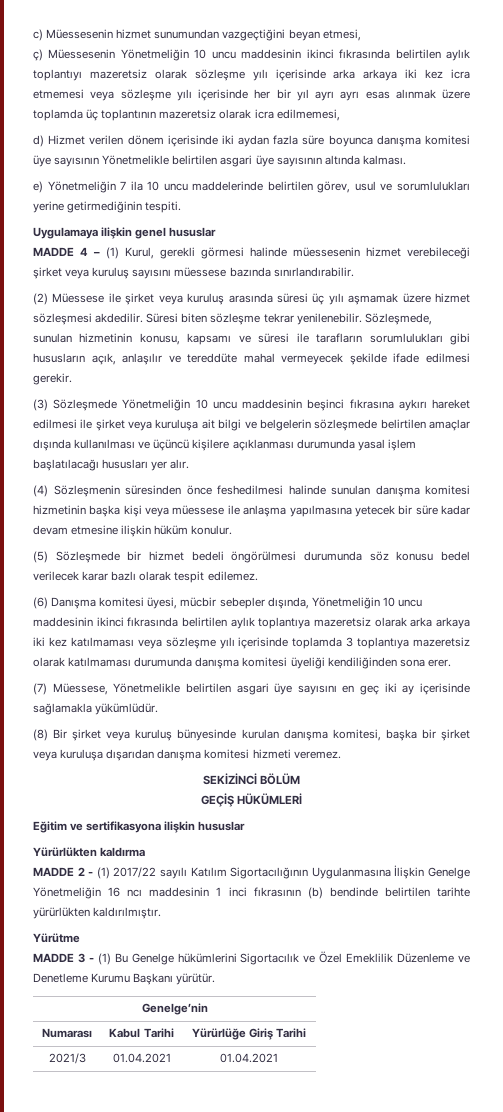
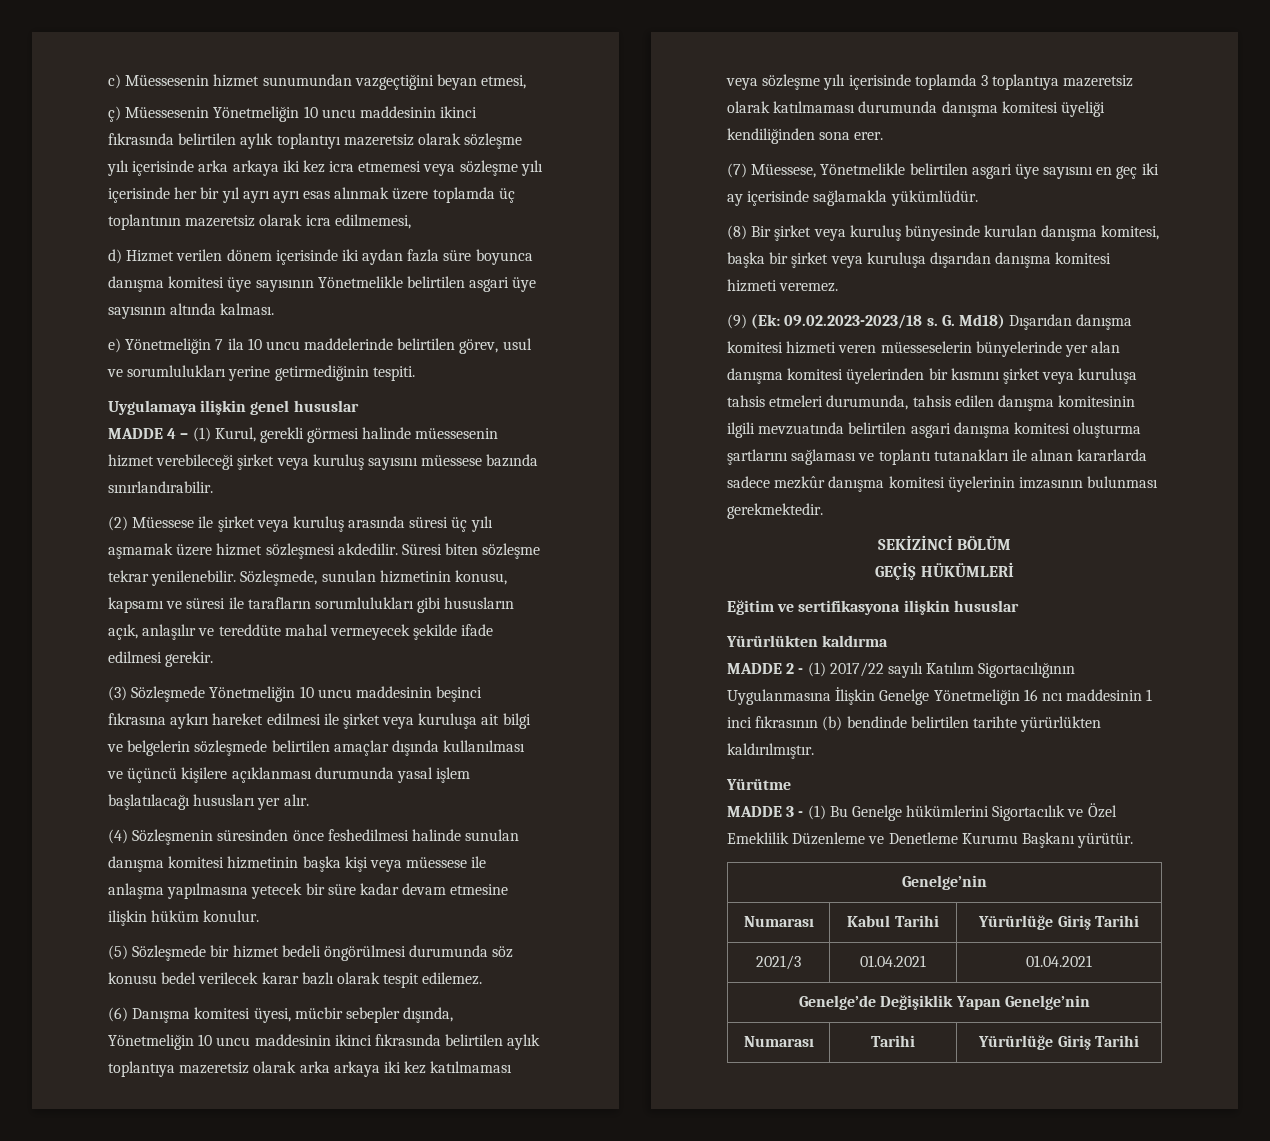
+ (9) (Ek: 09.02.2023-2023/18 s. G. Md18) Dışarıdan danışma komitesi hizmeti veren müesseselerin bünyelerinde yer alan danışma komitesi üyelerinden bir kısmını şirket veya kuruluşa tahsis etmeleri durumunda, tahsis edilen danışma komitesinin ilgili mevzuatında belirtilen asgari danışma komitesi oluşturma şartlarını sağlaması ve toplantı tutanakları ile alınan kararlarda sadece mezkûr danışma komitesi üyelerinin imzasının bulunması gerekmektedir.
+ Genelge’de Değişiklik Yapan Genelge’nin
+ Numarası | Tarihi | Yürürlüğe Giriş Tarihi

